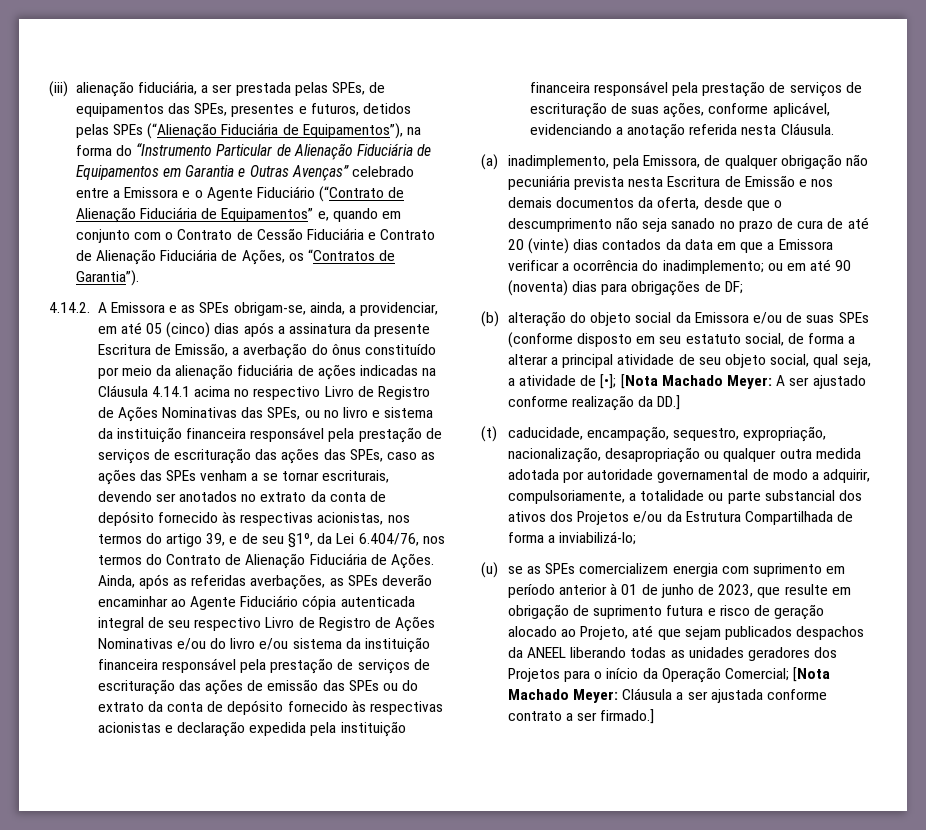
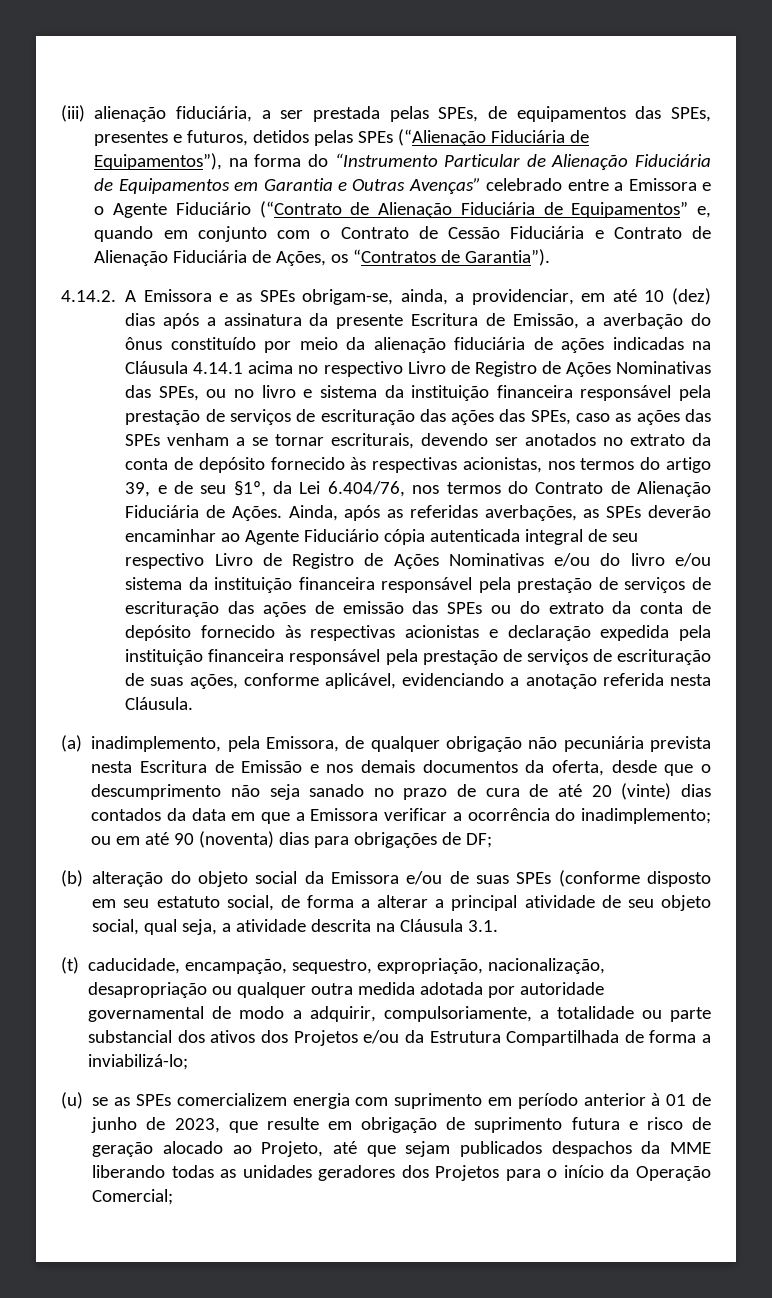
- 4.14.2. A Emissora e as SPEs obrigam-se, ainda, a providenciar, em até 05 (cinco) dias após a assinatura da presente Escritura de Emissão, a averbação do ônus constituído por meio da alienação fiduciária de ações indicadas na Cláusula 4.14.1 acima no respectivo Livro de Registro de Ações Nominativas das SPEs, ou no livro e sistema da instituição financeira responsável pela prestação de serviços de escrituração das ações das SPEs, caso as ações das SPEs venham a se tornar escriturais, devendo ser anotados no extrato da conta de depósito fornecido às respectivas acionistas, nos termos do artigo 39, e de seu §1º, da Lei 6.404/76, nos termos do Contrato de Alienação Fiduciária de Ações.
+ 4.14.2. A Emissora e as SPEs obrigam-se, ainda, a providenciar, em até 10 (dez) dias após a assinatura da presente Escritura de Emissão, a averbação do ônus constituído por meio da alienação fiduciária de ações indicadas na Cláusula 4.14.1 acima no respectivo Livro de Registro de Ações Nominativas das SPEs, ou no livro e sistema da instituição financeira responsável pela prestação de serviços de escrituração das ações das SPEs, caso as ações das SPEs venham a se tornar escriturais, devendo ser anotados no extrato da conta de depósito fornecido às respectivas acionistas, nos termos do artigo 39, e de seu §1º, da Lei 6.404/76, nos termos do Contrato de Alienação Fiduciária de Ações.
- (b) alteração do objeto social da Emissora e/ou de suas SPEs (conforme disposto em seu estatuto social, de forma a alterar a principal atividade de seu objeto social, qual seja, a atividade de [•]; [Nota Machado Meyer: A ser ajustado conforme realização da DD.]
+ (b) alteração do objeto social da Emissora e/ou de suas SPEs (conforme disposto em seu estatuto social, de forma a alterar a principal atividade de seu objeto social, qual seja, a atividade descrita na Cláusula 3.1.
- (u) se as SPEs comercializem energia com suprimento em período anterior à 01 de junho de 2023, que resulte em obrigação de suprimento futura e risco de geração alocado ao Projeto, até que sejam publicados despachos da ANEEL liberando todas as unidades geradores dos Projetos para o início da Operação Comercial; [Nota Machado Meyer: Cláusula a ser ajustada conforme contrato a ser firmado.]
+ (u) se as SPEs comercializem energia com suprimento em período anterior à 01 de junho de 2023, que resulte em obrigação de suprimento futura e risco de geração alocado ao Projeto, até que sejam publicados despachos da MME liberando todas as unidades geradores dos Projetos para o início da Operação Comercial;

